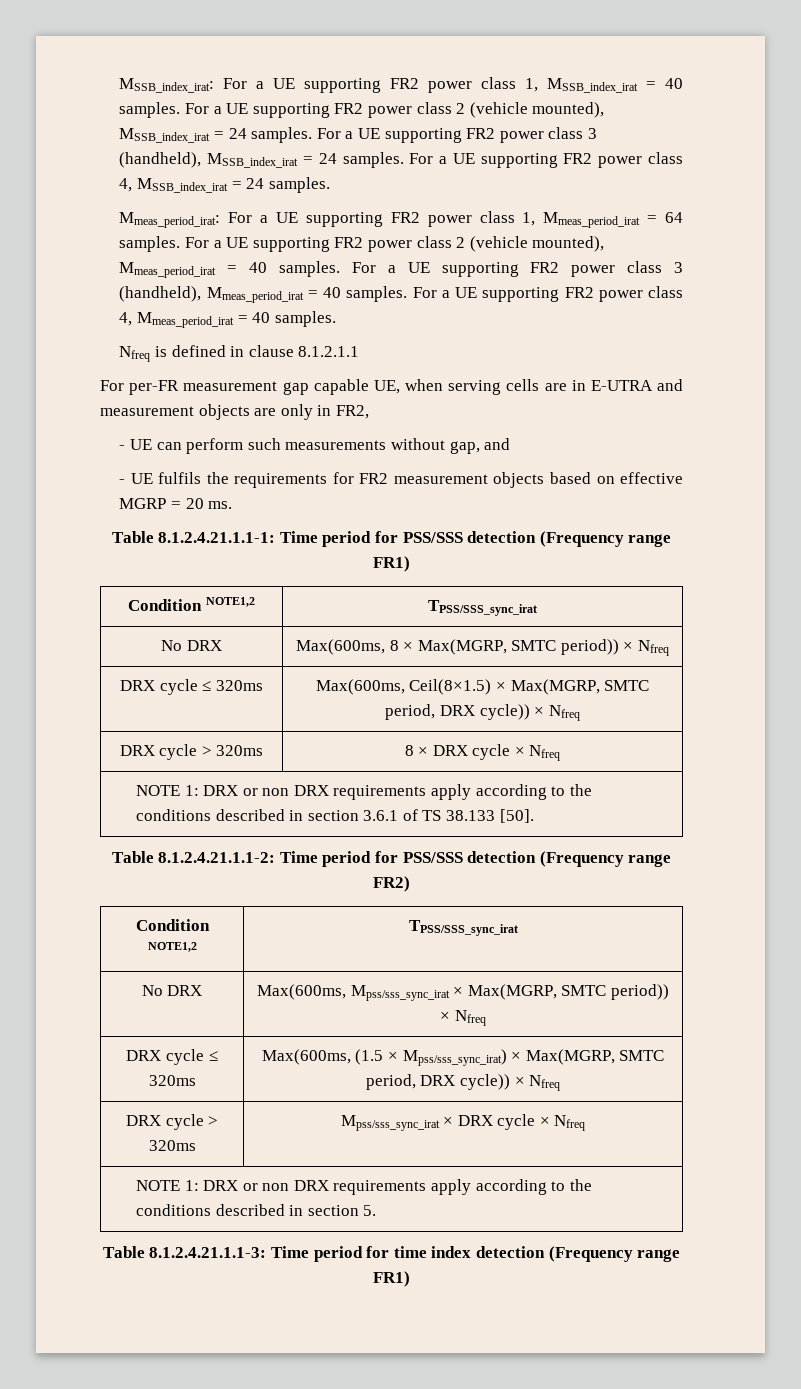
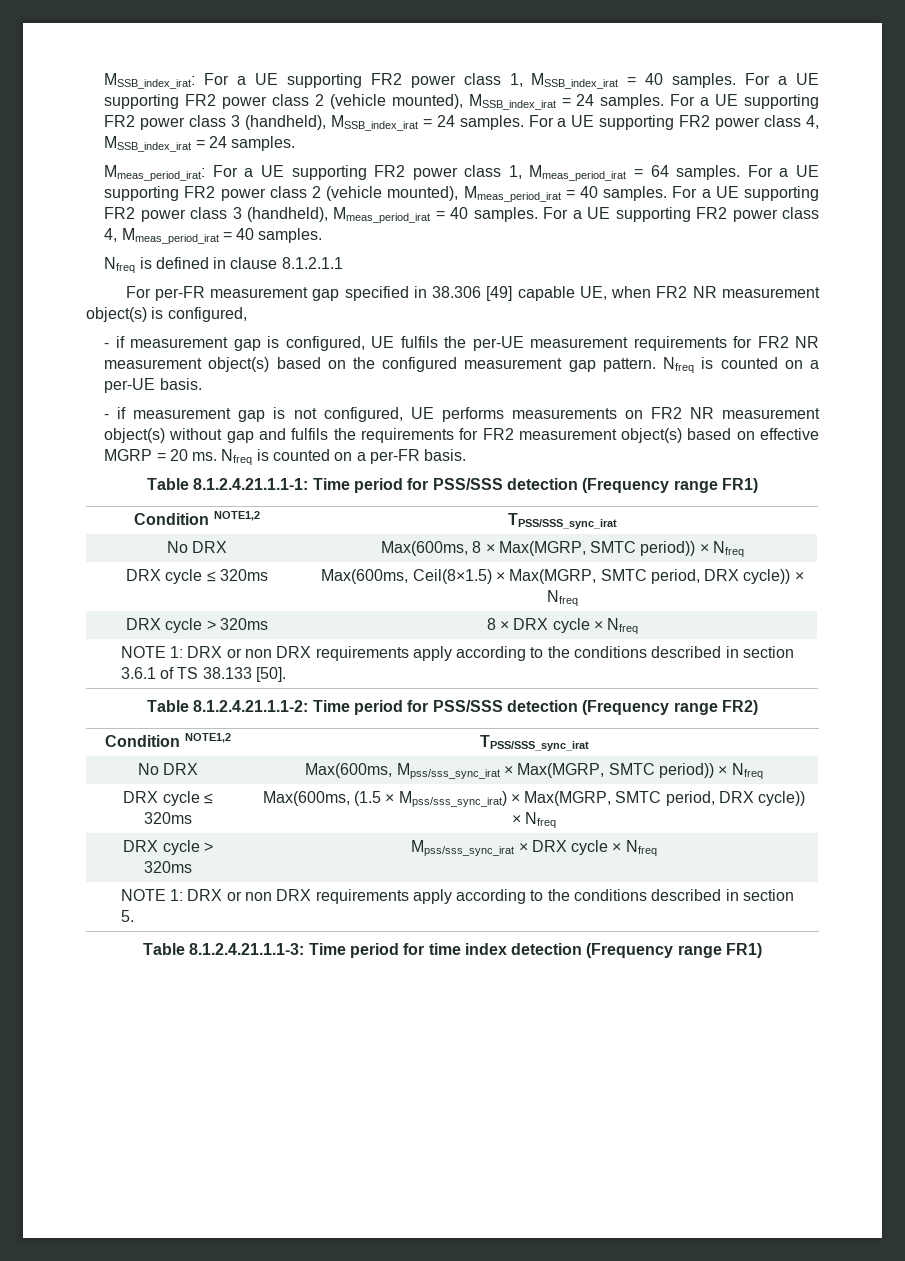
- For per-FR measurement gap capable UE, when serving cells are in E-UTRA and measurement objects are only in FR2,
- - UE can perform such measurements without gap, and
- - UE fulfils the requirements for FR2 measurement objects based on effective MGRP = 20 ms.
+ For per-FR measurement gap specified in 38.306 [49] capable UE, when FR2 NR measurement object(s) is configured,
+ - if measurement gap is configured, UE fulfils the per-UE measurement requirements for FR2 NR measurement object(s) based on the configured measurement gap pattern. Nfreq is counted on a per-UE basis.
+ - if measurement gap is not configured, UE performs measurements on FR2 NR measurement object(s) without gap and fulfils the requirements for FR2 measurement object(s) based on effective MGRP = 20 ms. Nfreq is counted on a per-FR basis.

